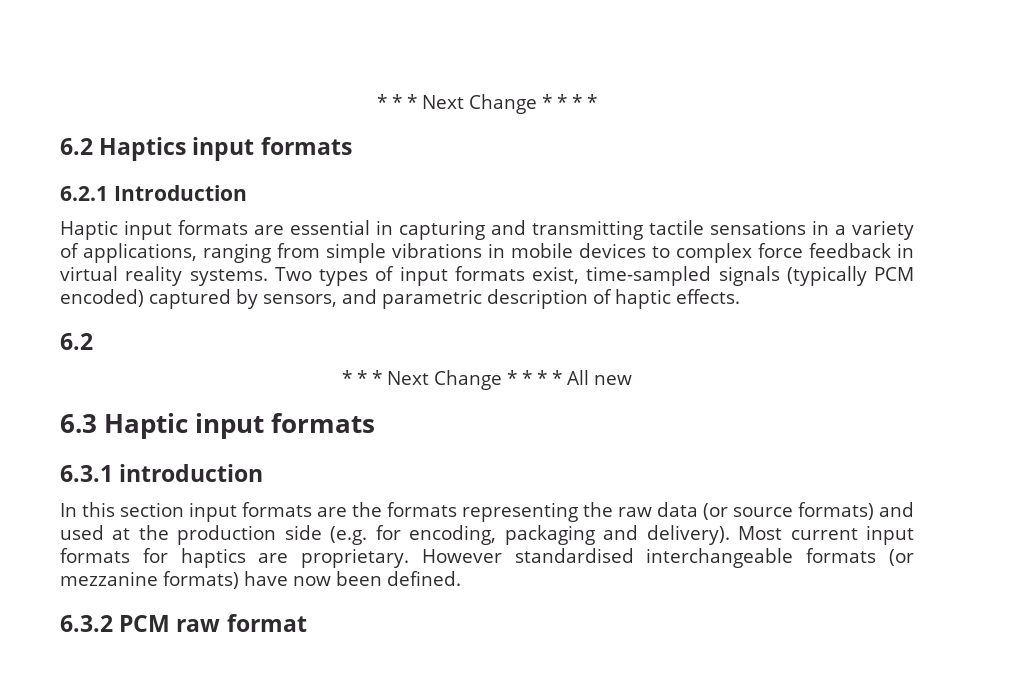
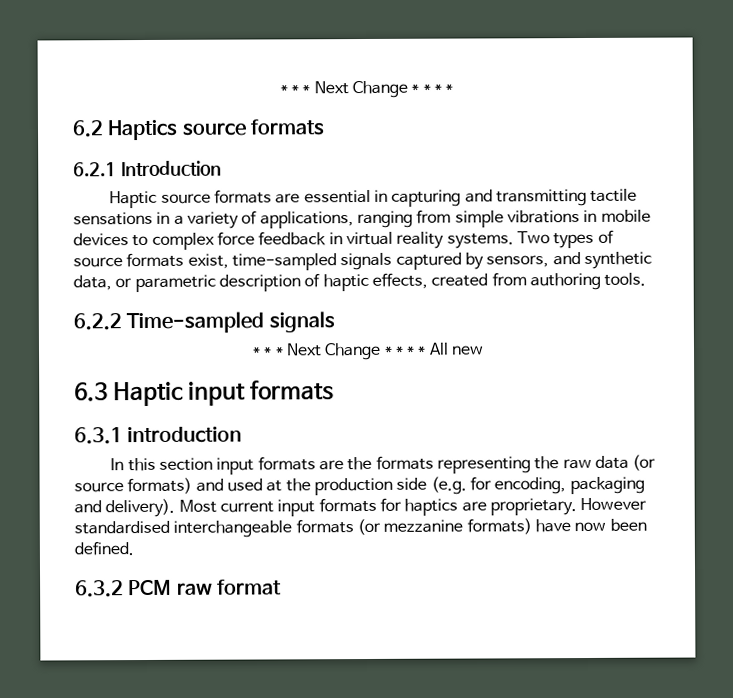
- 6.2 Haptics input formats
+ 6.2 Haptics source formats
- Haptic input formats are essential in capturing and transmitting tactile sensations in a variety of applications, ranging from simple vibrations in mobile devices to complex force feedback in virtual reality systems.
+ Haptic source formats are essential in capturing and transmitting tactile sensations in a variety of applications, ranging from simple vibrations in mobile devices to complex force feedback in virtual reality systems.
- Two types of input formats exist, time-sampled signals (typically PCM encoded) captured by sensors, and parametric description of haptic effects.
- 6.2
+ Two types of source formats exist, time-sampled signals captured by sensors, and synthetic data, or parametric description of haptic effects, created from authoring tools.
+ 6.2.2 Time-sampled signals

